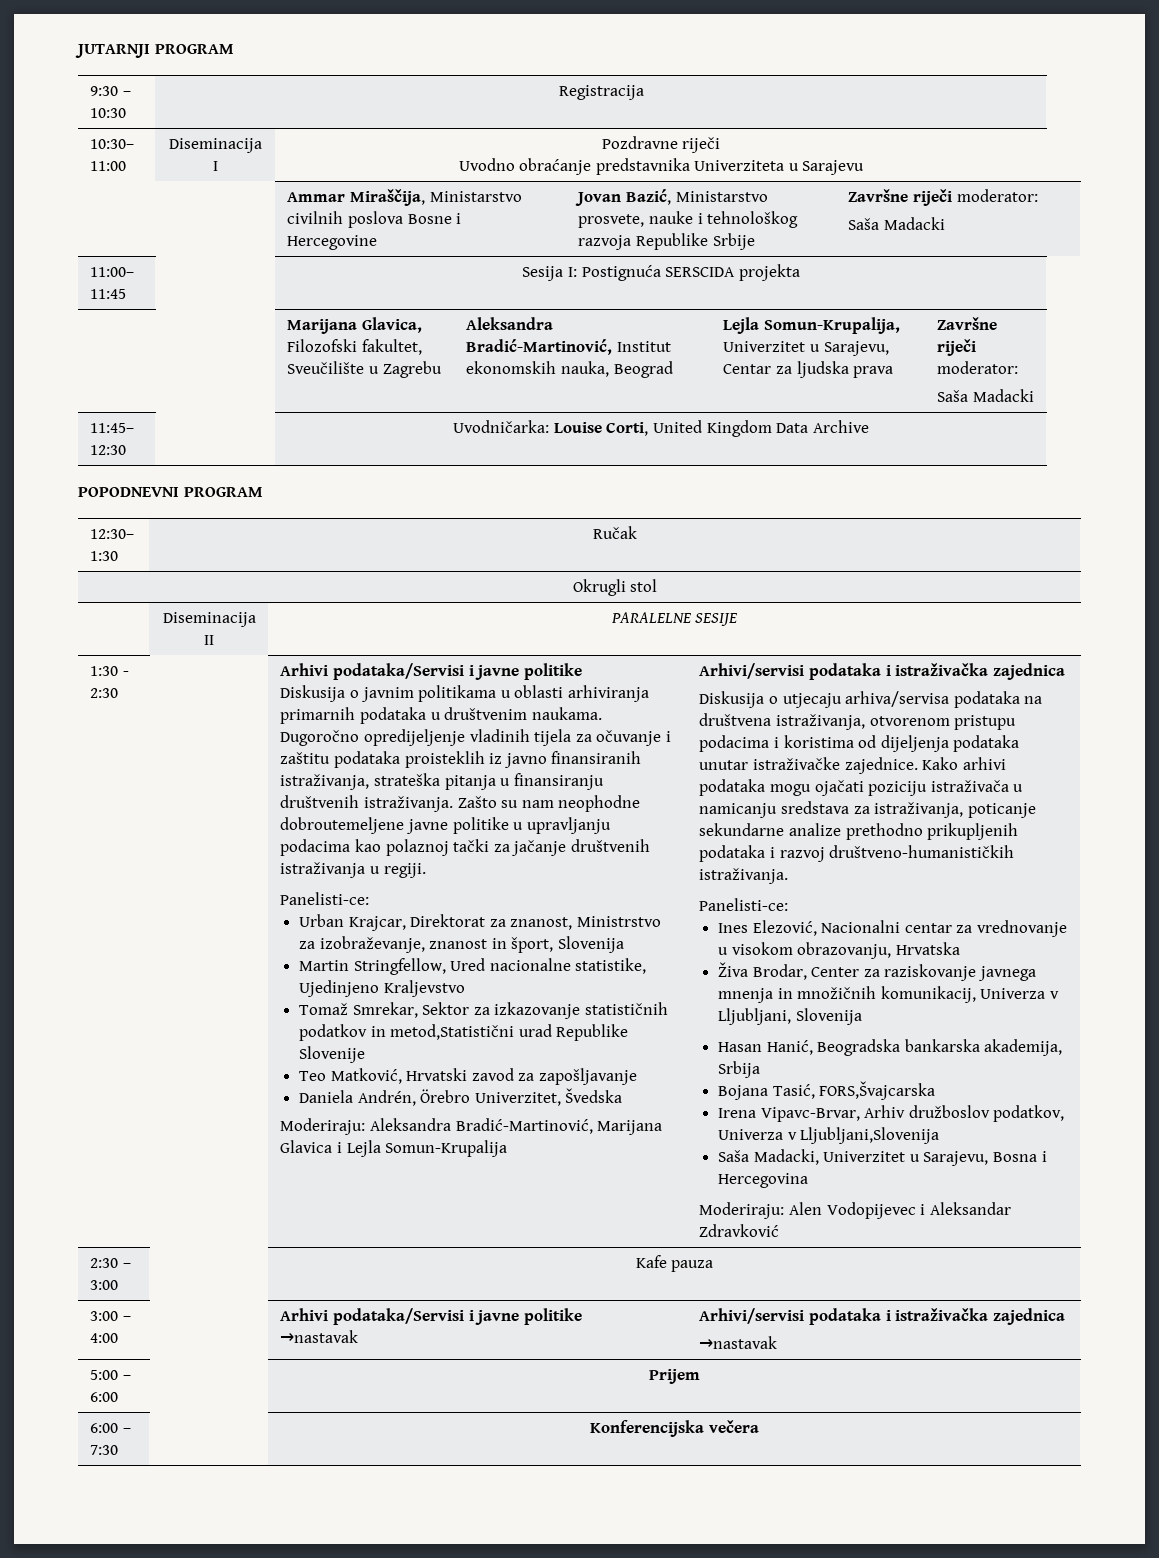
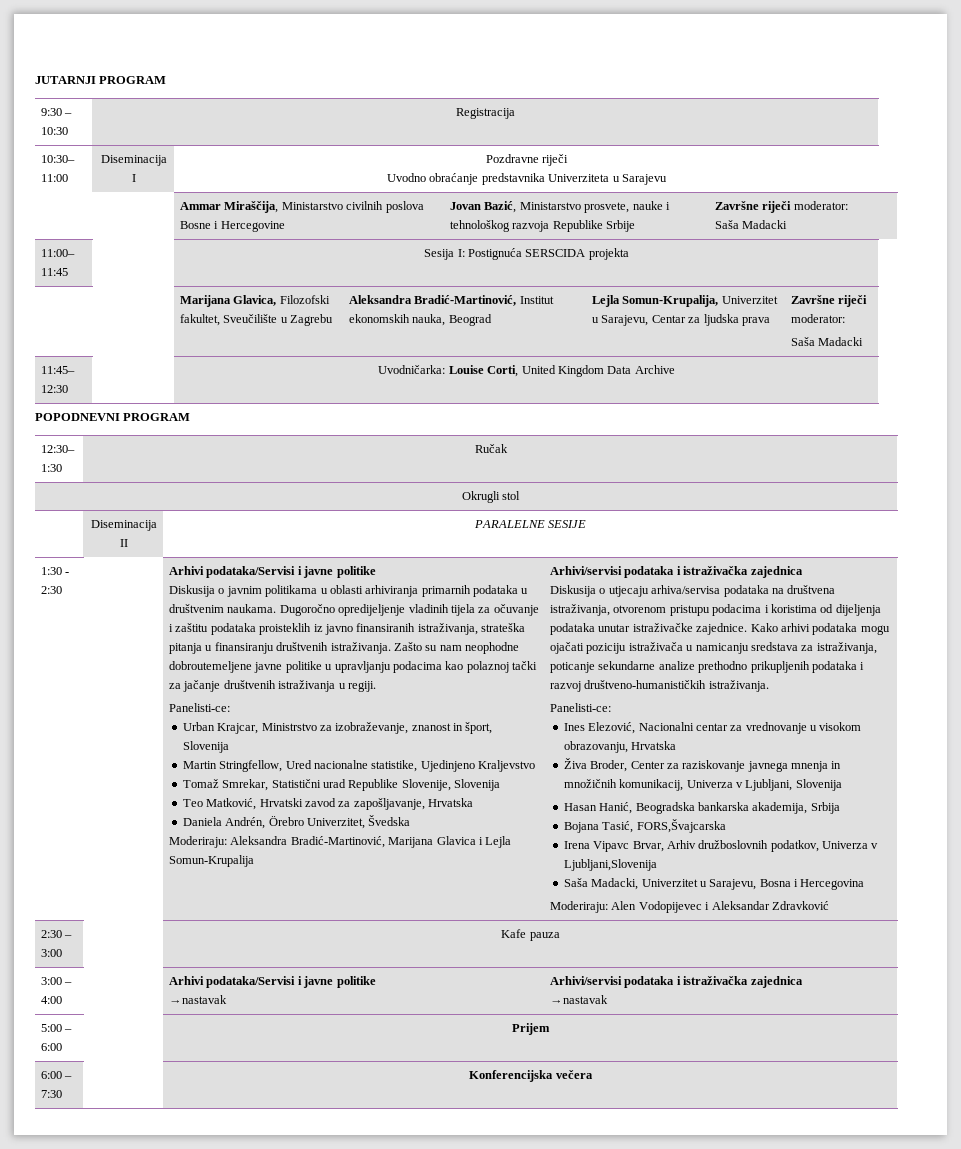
- Urban Krajcar, Direktorat za znanost, Ministrstvo za izobraževanje, znanost in šport, Slovenija
+ Urban Krajcar, Ministrstvo za izobraževanje, znanost in šport, Slovenija
- Tomaž Smrekar, Sektor za izkazovanje statističnih podatkov in metod,Statistični urad Republike Slovenije
+ Tomaž Smrekar, Statistični urad Republike Slovenije, Slovenija
- Teo Matković, Hrvatski zavod za zapošljavanje
+ Teo Matković, Hrvatski zavod za zapošljavanje, Hrvatska
- Živa Brodar, Center za raziskovanje javnega mnenja in množičnih komunikacij, Univerza v Lljubljani, Slovenija
+ Živa Broder, Center za raziskovanje javnega mnenja in množičnih komunikacij, Univerza v Ljubljani, Slovenija
- Irena Vipavc-Brvar, Arhiv družboslov podatkov, Univerza v Lljubljani,Slovenija
+ Irena Vipavc Brvar, Arhiv družboslovnih podatkov, Univerza v Ljubljani,Slovenija

